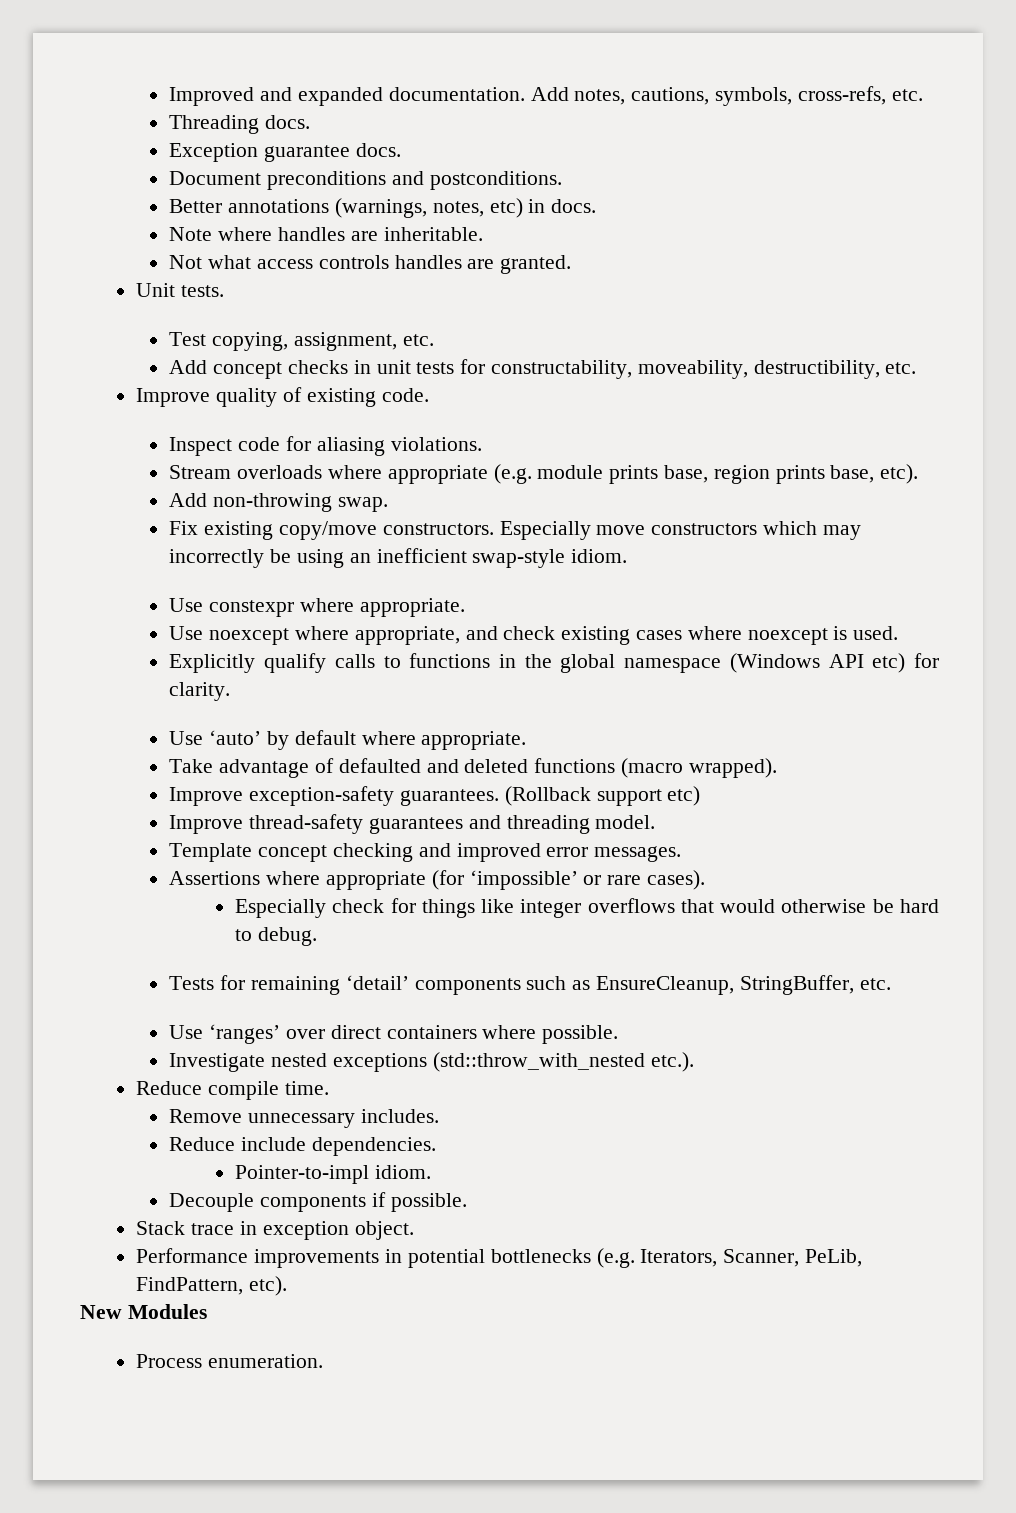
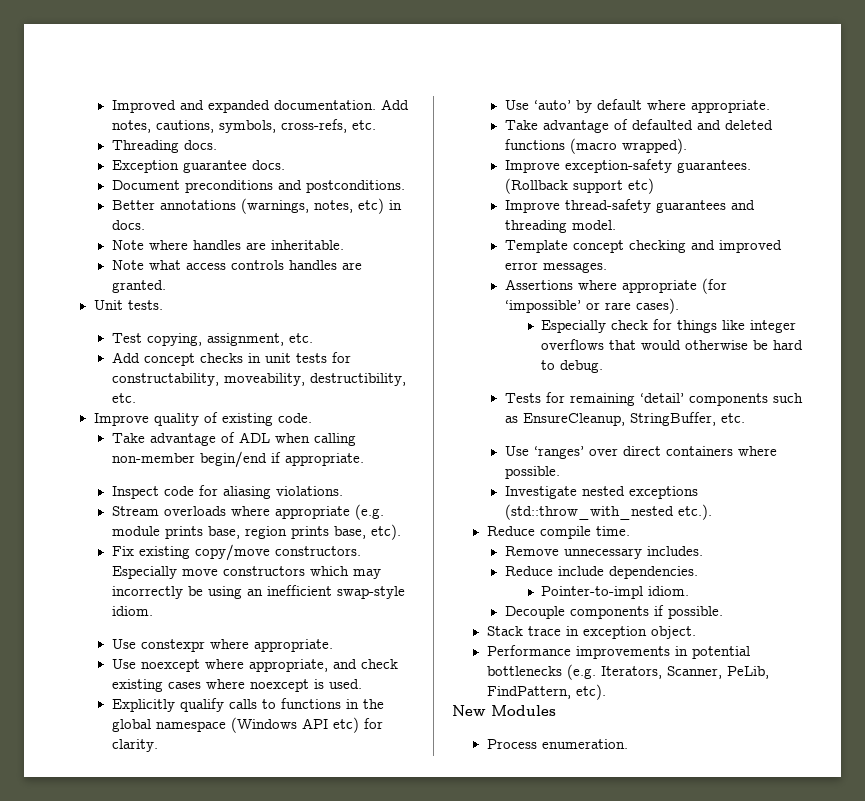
- Not what access controls handles are granted.
+ Note what access controls handles are granted.
+ Take advantage of ADL when calling non-member begin/end if appropriate.
- Add non-throwing swap.

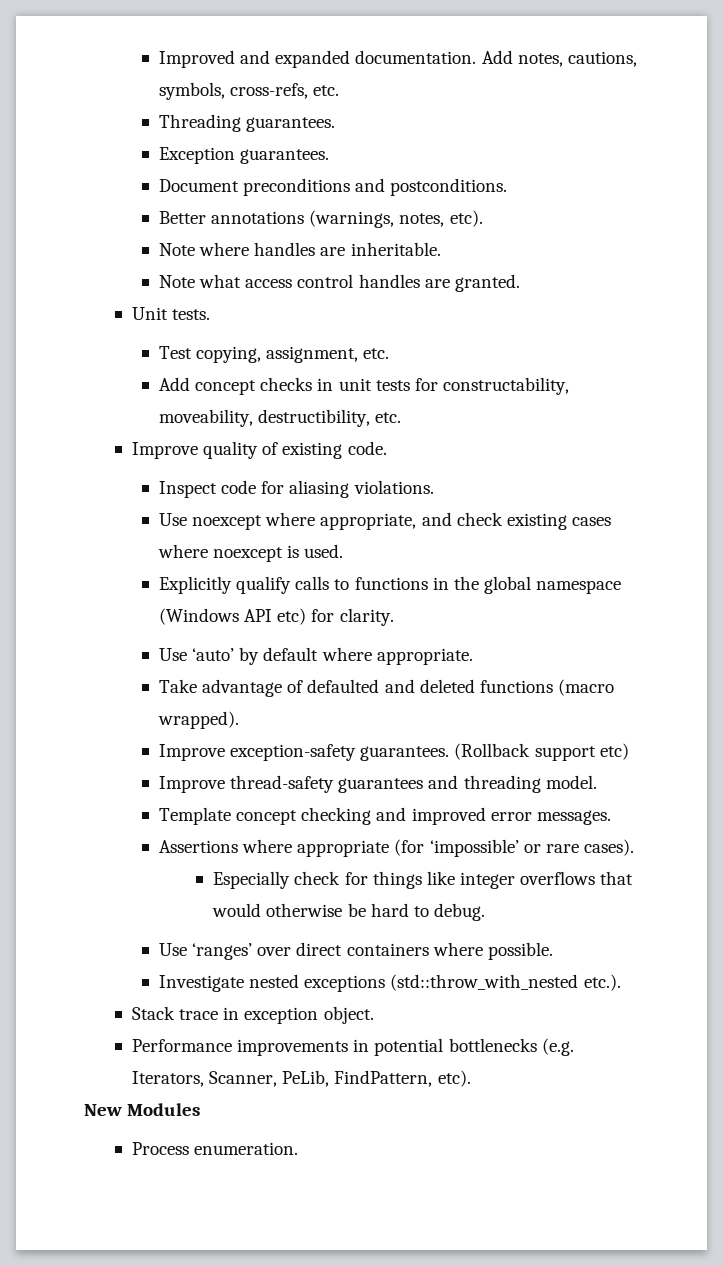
- Threading docs.
+ Threading guarantees.
- Exception guarantee docs.
+ Exception guarantees.
- Better annotations (warnings, notes, etc) in docs.
+ Better annotations (warnings, notes, etc).
- Note what access controls handles are granted.
+ Note what access control handles are granted.
- Take advantage of ADL when calling non-member begin/end if appropriate.
- Stream overloads where appropriate (e.g. module prints base, region prints base, etc).
- Fix existing copy/move constructors. Especially move constructors which may incorrectly be using an inefficient swap-style idiom.
- Use constexpr where appropriate.
- Tests for remaining ‘detail’ components such as EnsureCleanup, StringBuffer, etc.
- Reduce compile time.
- Remove unnecessary includes.
- Reduce include dependencies.
- Pointer-to-impl idiom.
- Decouple components if possible.

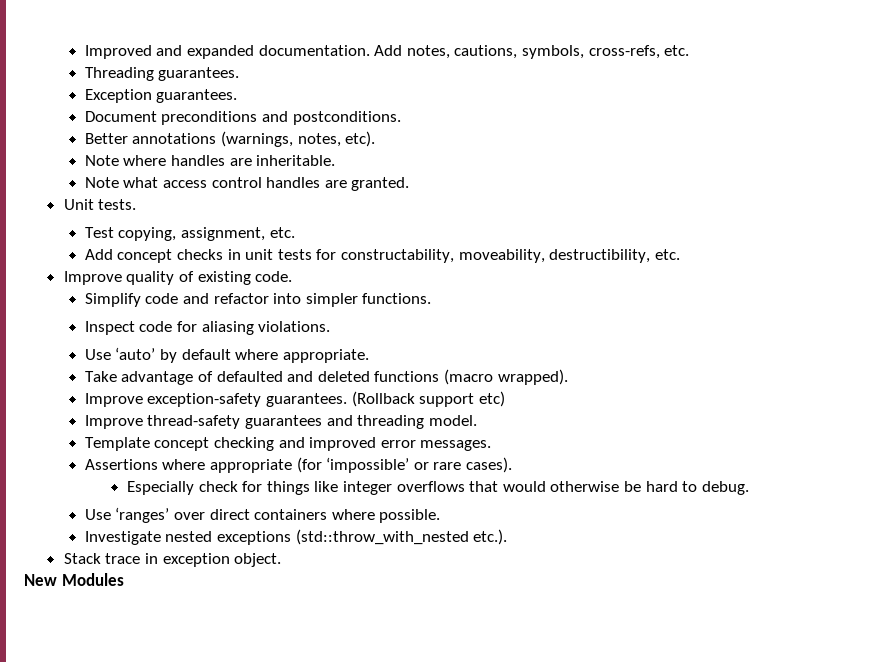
+ Simplify code and refactor into simpler functions.
- Use noexcept where appropriate, and check existing cases where noexcept is used.
- Explicitly qualify calls to functions in the global namespace (Windows API etc) for clarity.
- Performance improvements in potential bottlenecks (e.g. Iterators, Scanner, PeLib, FindPattern, etc).
- Process enumeration.

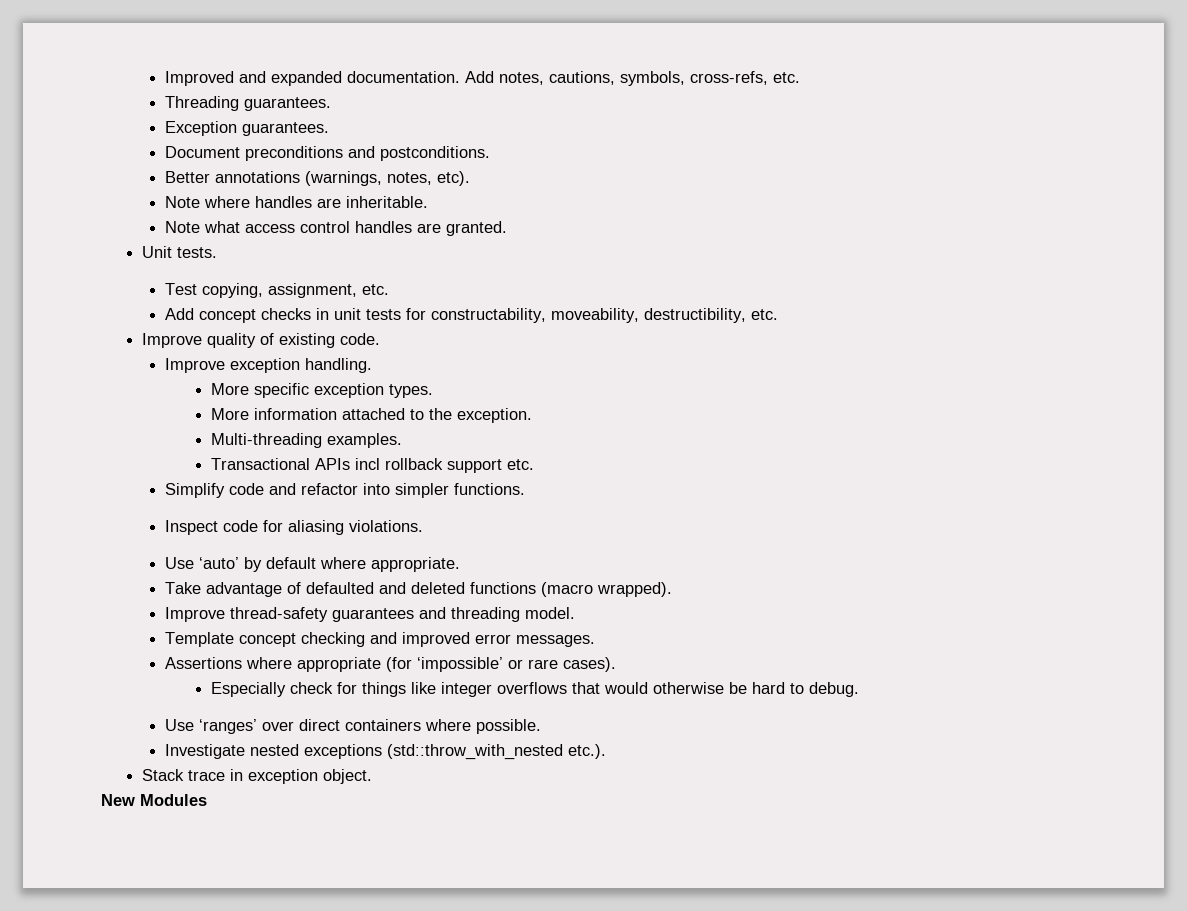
+ Improve exception handling.
+ More specific exception types.
+ More information attached to the exception.
+ Multi-threading examples.
+ Transactional APIs incl rollback support etc.
- Improve exception-safety guarantees. (Rollback support etc)

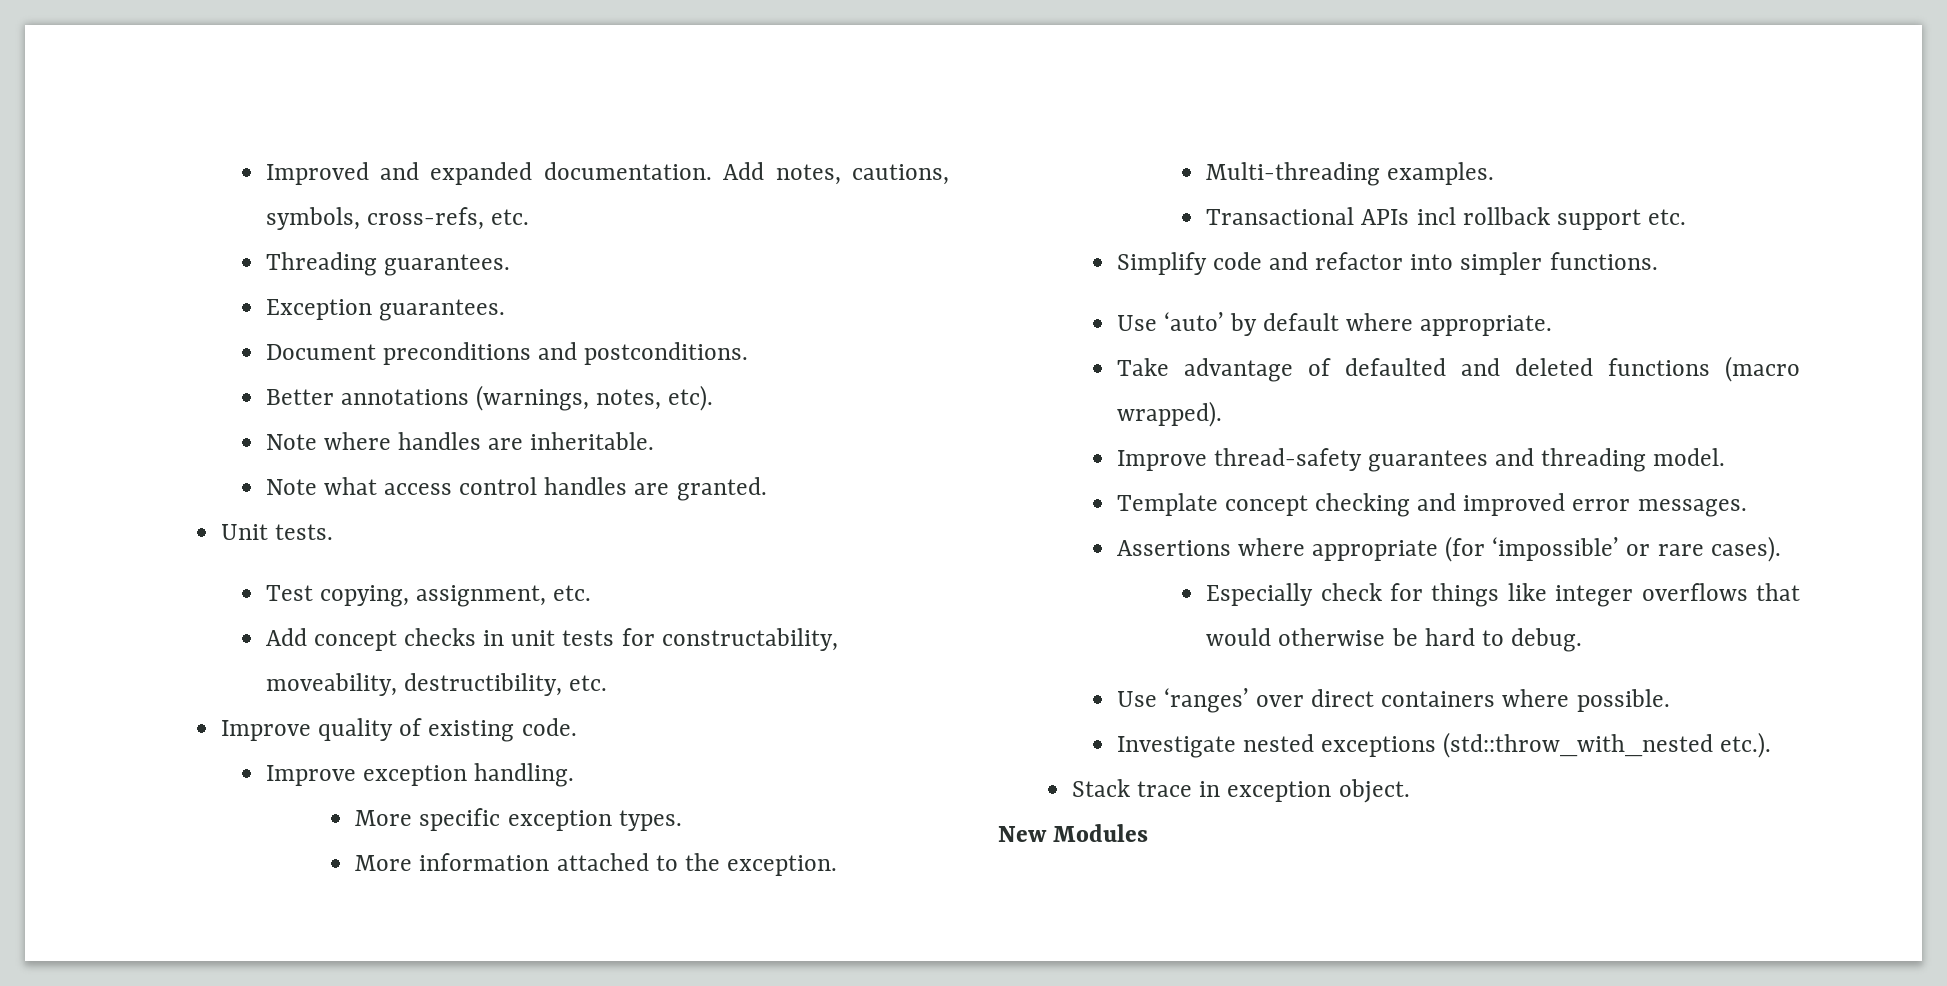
- Inspect code for aliasing violations.

